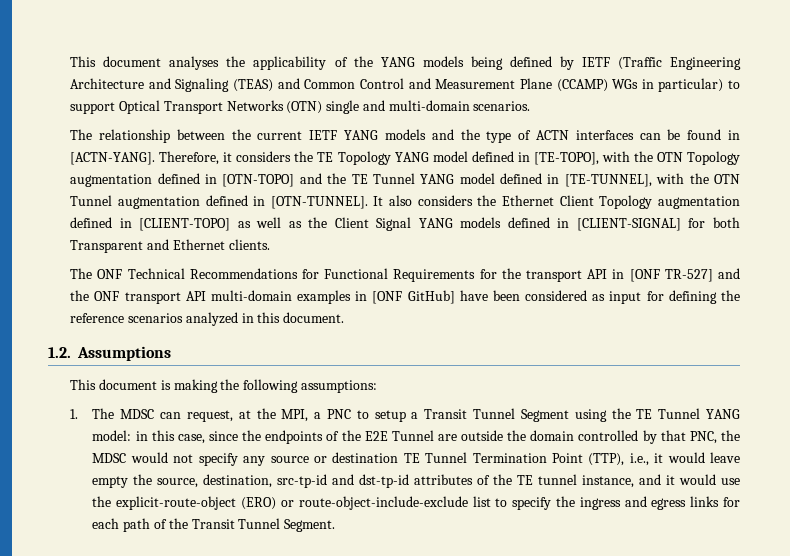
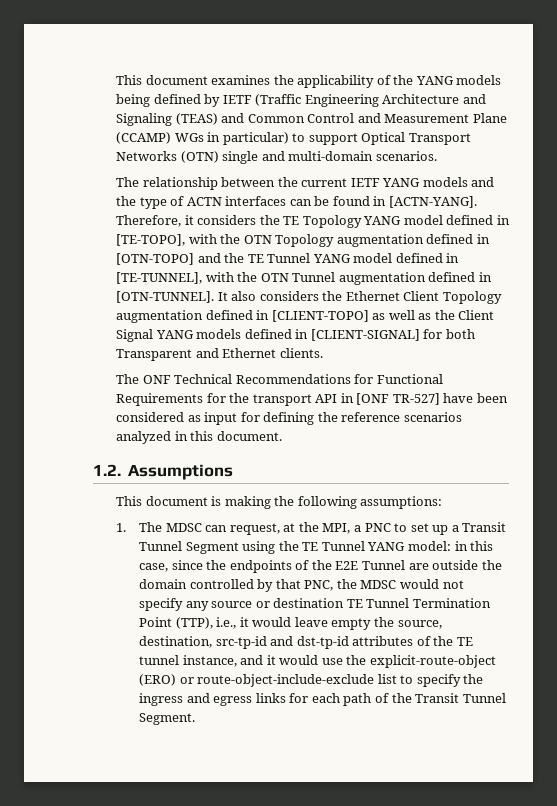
- This document analyses the applicability of the YANG models being defined by IETF (Traffic Engineering Architecture and Signaling (TEAS) and Common Control and Measurement Plane (CCAMP) WGs in particular) to support Optical Transport Networks (OTN) single and multi-domain scenarios.
+ This document examines the applicability of the YANG models being defined by IETF (Traffic Engineering Architecture and Signaling (TEAS) and Common Control and Measurement Plane (CCAMP) WGs in particular) to support Optical Transport Networks (OTN) single and multi-domain scenarios.
- The ONF Technical Recommendations for Functional Requirements for the transport API in [ONF TR-527] and the ONF transport API multi-domain examples in [ONF GitHub] have been considered as input for defining the reference scenarios analyzed in this document.
+ The ONF Technical Recommendations for Functional Requirements for the transport API in [ONF TR-527] have been considered as input for defining the reference scenarios analyzed in this document.
- 1. The MDSC can request, at the MPI, a PNC to setup a Transit Tunnel Segment using the TE Tunnel YANG model:
+ 1. The MDSC can request, at the MPI, a PNC to set up a Transit Tunnel Segment using the TE Tunnel YANG model:

